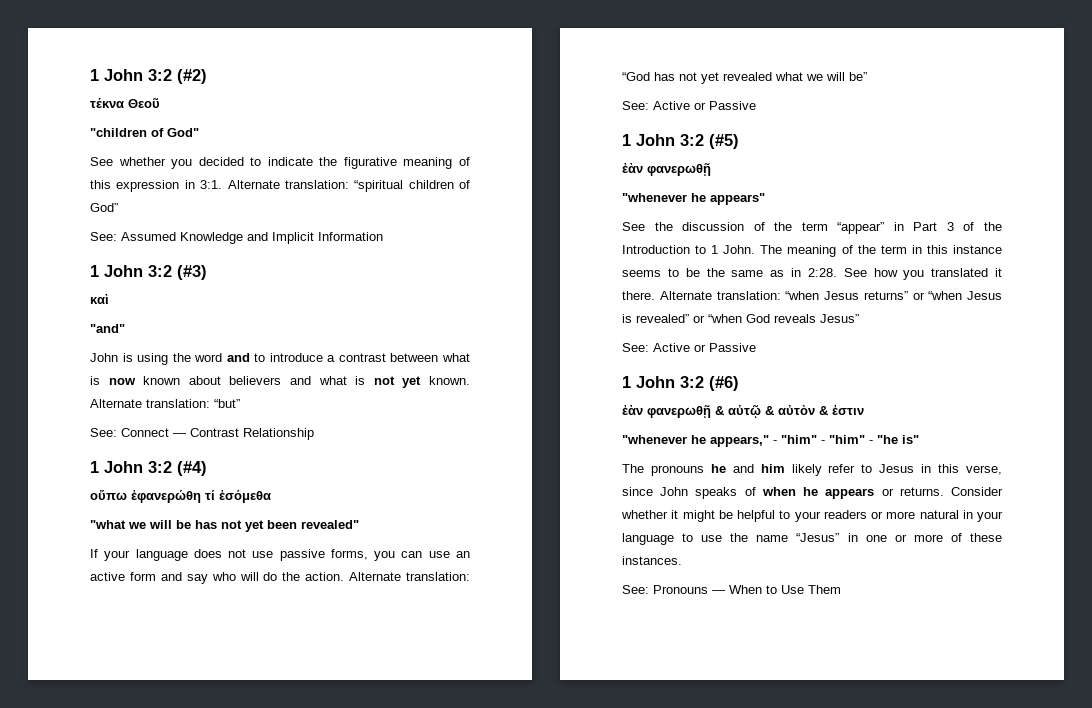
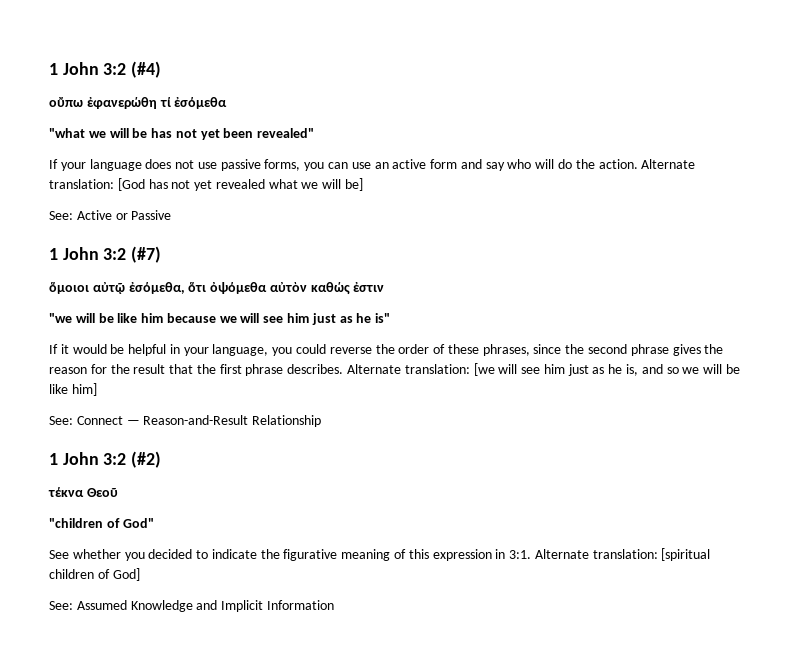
- 1 John 3:2 (#2)
- τέκνα Θεοῦ
- "children of God"
- See whether you decided to indicate the figurative meaning of this expression in 3:1. Alternate translation: “spiritual children of God”
- See: Assumed Knowledge and Implicit Information
- 1 John 3:2 (#3)
- καὶ
- "and"
- John is using the word and to introduce a contrast between what is now known about believers and what is not yet known. Alternate translation: “but”
- See: Connect — Contrast Relationship
- Alternate translation: “God has not yet revealed what we will be”
+ Alternate translation: [God has not yet revealed what we will be]
  See: Active or Passive
- 1 John 3:2 (#5)
- ἐὰν φανερωθῇ
- "whenever he appears"
- See the discussion of the term “appear” in Part 3 of the Introduction to 1 John. The meaning of the term in this instance seems to be the same as in 2:28. See how you translated it there. Alternate translation: “when Jesus returns” or “when Jesus is revealed” or “when God reveals Jesus”
- See: Active or Passive
- 1 John 3:2 (#6)
- ἐὰν φανερωθῇ & αὐτῷ & αὐτὸν & ἐστιν
- "whenever he appears," - "him" - "him" - "he is"
- The pronouns he and him likely refer to Jesus in this verse, since John speaks of when he appears or returns. Consider whether it might be helpful to your readers or more natural in your language to use the name “Jesus” in one or more of these instances.
- See: Pronouns — When to Use Them
+ 1 John 3:2 (#7)
+ ὅμοιοι αὐτῷ ἐσόμεθα, ὅτι ὀψόμεθα αὐτὸν καθώς ἐστιν
+ "we will be like him because we will see him just as he is"
+ If it would be helpful in your language, you could reverse the order of these phrases, since the second phrase gives the reason for the result that the first phrase describes. Alternate translation: [we will see him just as he is, and so we will be like him]
+ See: Connect — Reason-and-Result Relationship
+ 1 John 3:2 (#2)
+ τέκνα Θεοῦ
+ "children of God"
+ See whether you decided to indicate the figurative meaning of this expression in 3:1. Alternate translation: [spiritual children of God]
+ See: Assumed Knowledge and Implicit Information

